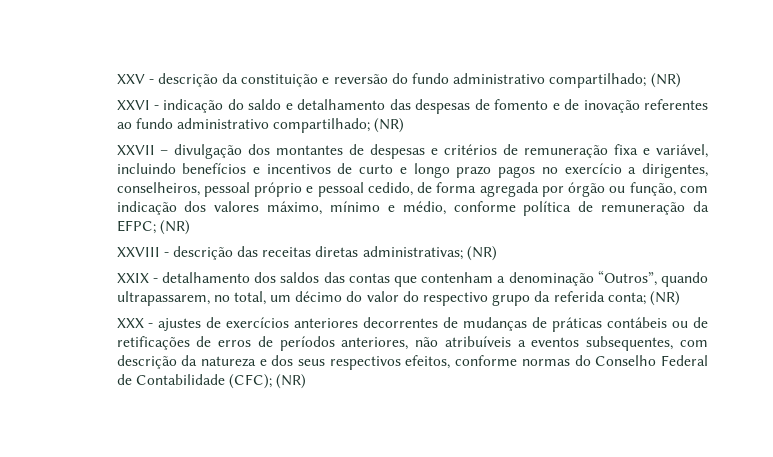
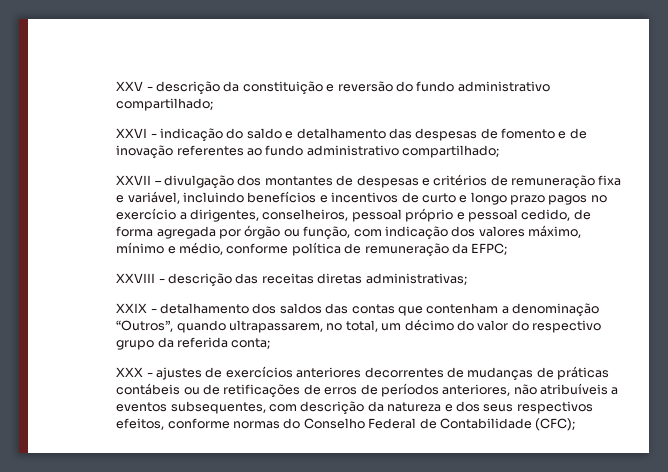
- XXV - descrição da constituição e reversão do fundo administrativo compartilhado; (NR)
+ XXV - descrição da constituição e reversão do fundo administrativo compartilhado;
- XXVI - indicação do saldo e detalhamento das despesas de fomento e de inovação referentes ao fundo administrativo compartilhado; (NR)
+ XXVI - indicação do saldo e detalhamento das despesas de fomento e de inovação referentes ao fundo administrativo compartilhado;
- XXVII – divulgação dos montantes de despesas e critérios de remuneração fixa e variável, incluindo benefícios e incentivos de curto e longo prazo pagos no exercício a dirigentes, conselheiros, pessoal próprio e pessoal cedido, de forma agregada por órgão ou função, com indicação dos valores máximo, mínimo e médio, conforme política de remuneração da EFPC; (NR)
+ XXVII – divulgação dos montantes de despesas e critérios de remuneração fixa e variável, incluindo benefícios e incentivos de curto e longo prazo pagos no exercício a dirigentes, conselheiros, pessoal próprio e pessoal cedido, de forma agregada por órgão ou função, com indicação dos valores máximo, mínimo e médio, conforme política de remuneração da EFPC;
- XXVIII - descrição das receitas diretas administrativas; (NR)
+ XXVIII - descrição das receitas diretas administrativas;
- XXIX - detalhamento dos saldos das contas que contenham a denominação “Outros”, quando ultrapassarem, no total, um décimo do valor do respectivo grupo da referida conta; (NR)
+ XXIX - detalhamento dos saldos das contas que contenham a denominação “Outros”, quando ultrapassarem, no total, um décimo do valor do respectivo grupo da referida conta;
- XXX - ajustes de exercícios anteriores decorrentes de mudanças de práticas contábeis ou de retificações de erros de períodos anteriores, não atribuíveis a eventos subsequentes, com descrição da natureza e dos seus respectivos efeitos, conforme normas do Conselho Federal de Contabilidade (CFC); (NR)
+ XXX - ajustes de exercícios anteriores decorrentes de mudanças de práticas contábeis ou de retificações de erros de períodos anteriores, não atribuíveis a eventos subsequentes, com descrição da natureza e dos seus respectivos efeitos, conforme normas do Conselho Federal de Contabilidade (CFC);

